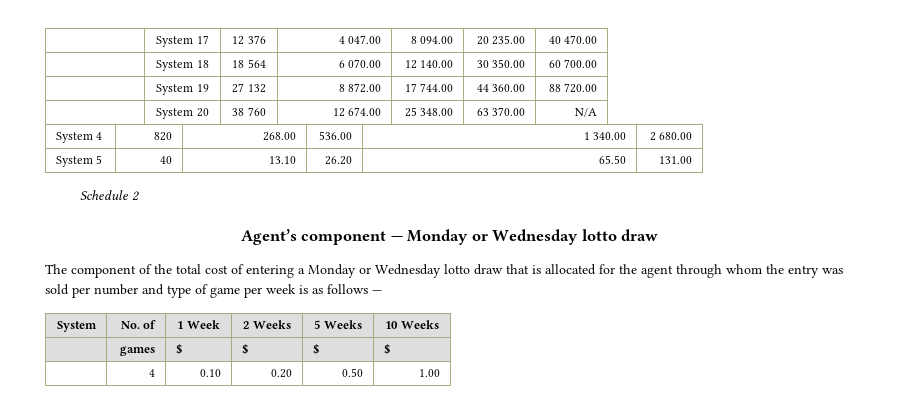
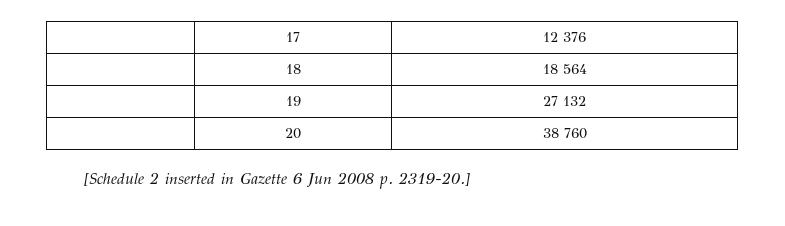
- | System 17 | 12 376 | 4 047.00 | 8 094.00 | 20 235.00 | 40 470.00
- | System 18 | 18 564 | 6 070.00 | 12 140.00 | 30 350.00 | 60 700.00
- | System 19 | 27 132 | 8 872.00 | 17 744.00 | 44 360.00 | 88 720.00
- | System 20 | 38 760 | 12 674.00 | 25 348.00 | 63 370.00 | N/A
- System 4 | 820 | 268.00 | 536.00 | 1 340.00 | 2 680.00
- System 5 | 40 | 13.10 | 26.20 | 65.50 | 131.00
- Schedule 2
- Agent’s component — Monday or Wednesday lotto draw
- The component of the total cost of entering a Monday or Wednesday lotto draw that is allocated for the agent through whom the entry was sold per number and type of game per week is as follows —
- System | No. of | 1 Week | 2 Weeks | 5 Weeks | 10 Weeks
- | games | $ | $ | $ | $
- | 4 | 0.10 | 0.20 | 0.50 | 1.00
+ | 17 | 12 376
+ | 18 | 18 564
+ | 19 | 27 132
+ | 20 | 38 760
+ [Schedule 2 inserted in Gazette 6 Jun 2008 p. 2319-20.]

